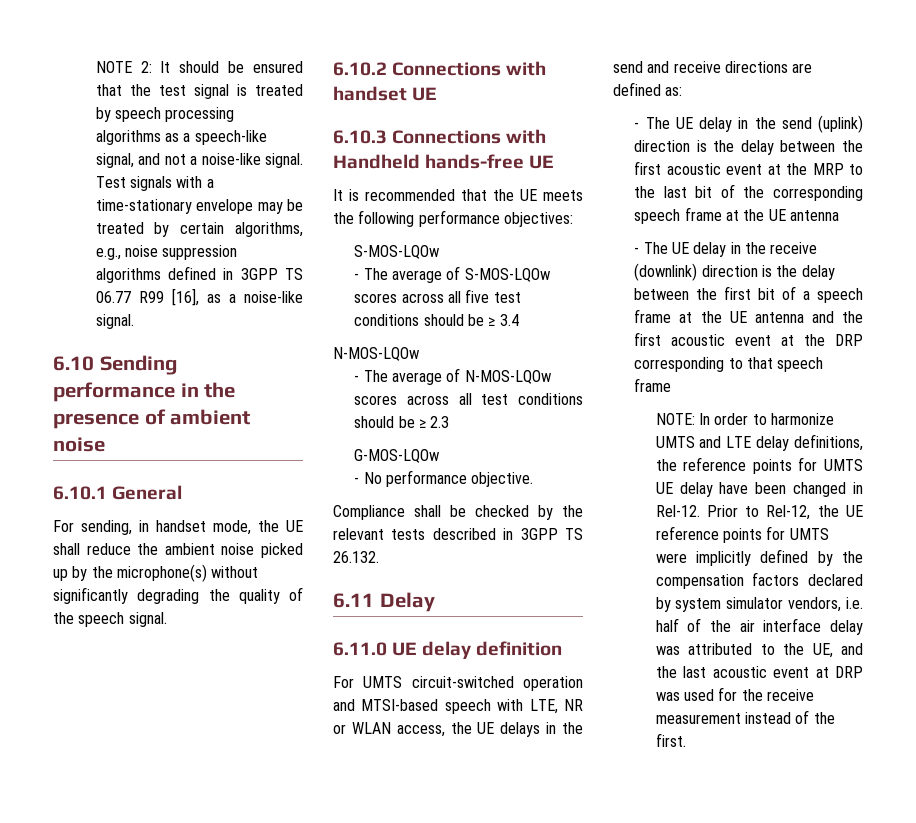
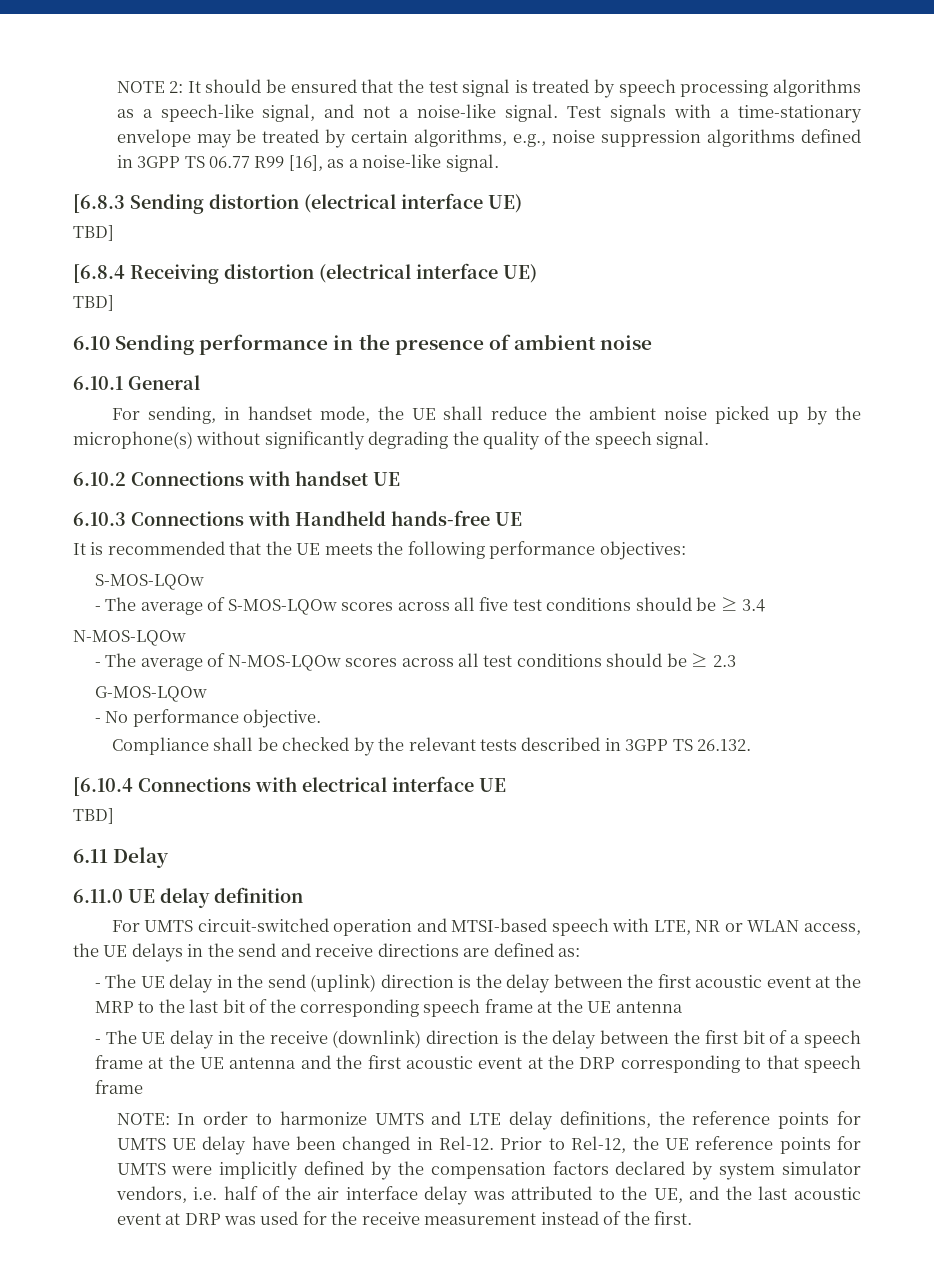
+ [6.8.3 Sending distortion (electrical interface UE)
+ TBD]
+ [6.8.4 Receiving distortion (electrical interface UE)
+ TBD]
+ [6.10.4 Connections with electrical interface UE
+ TBD]

